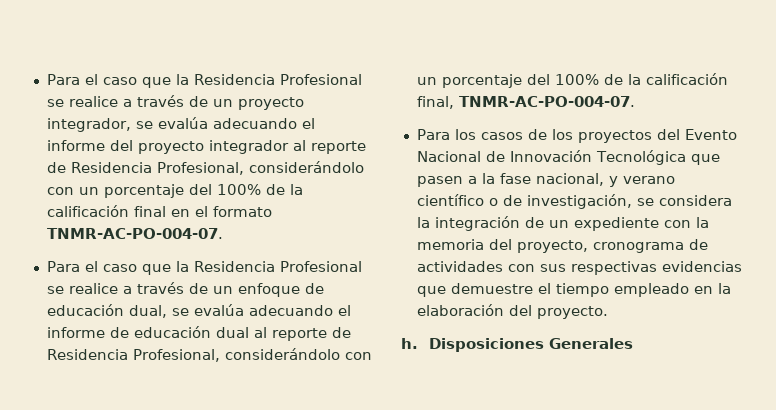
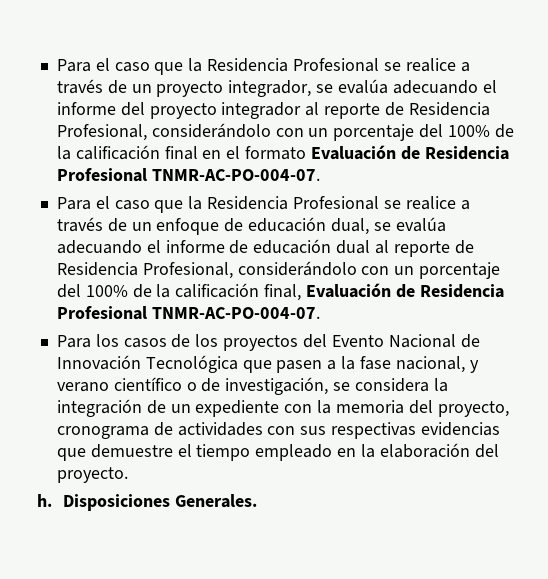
- Para el caso que la Residencia Profesional se realice a través de un proyecto integrador, se evalúa adecuando el informe del proyecto integrador al reporte de Residencia Profesional, considerándolo con un porcentaje del 100% de la calificación final en el formato TNMR-AC-PO-004-07.
+ Para el caso que la Residencia Profesional se realice a través de un proyecto integrador, se evalúa adecuando el informe del proyecto integrador al reporte de Residencia Profesional, considerándolo con un porcentaje del 100% de la calificación final en el formato Evaluación de Residencia Profesional TNMR-AC-PO-004-07.
- Para el caso que la Residencia Profesional se realice a través de un enfoque de educación dual, se evalúa adecuando el informe de educación dual al reporte de Residencia Profesional, considerándolo con un porcentaje del 100% de la calificación final, TNMR-AC-PO-004-07.
+ Para el caso que la Residencia Profesional se realice a través de un enfoque de educación dual, se evalúa adecuando el informe de educación dual al reporte de Residencia Profesional, considerándolo con un porcentaje del 100% de la calificación final, Evaluación de Residencia Profesional TNMR-AC-PO-004-07.
- Disposiciones Generales
+ Disposiciones Generales.

